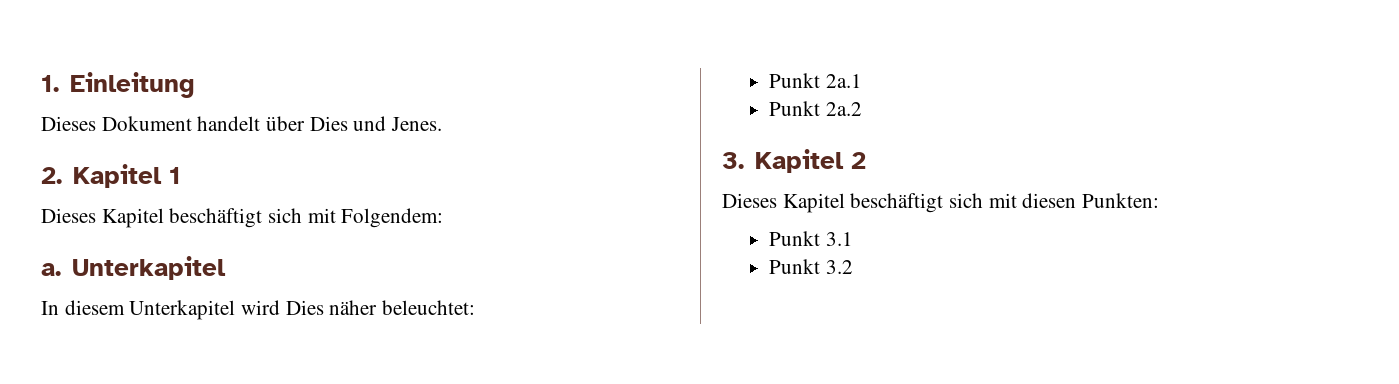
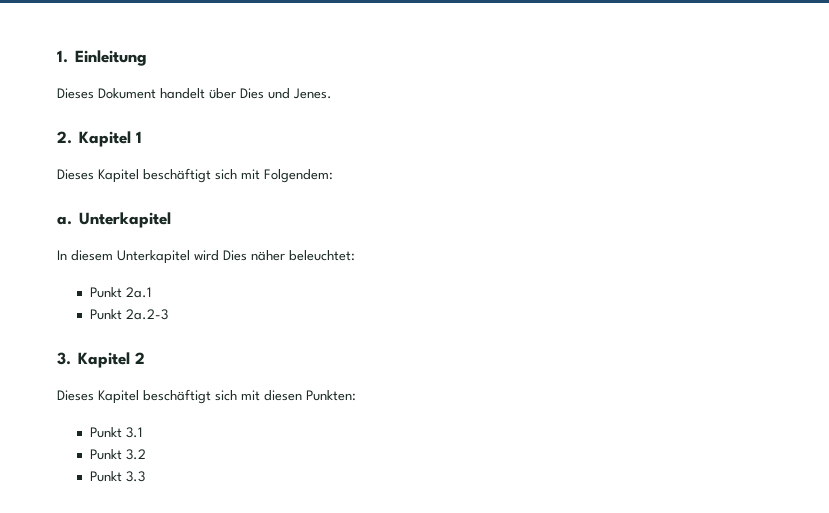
- Punkt 2a.2
+ Punkt 2a.2-3
+ Punkt 3.3

